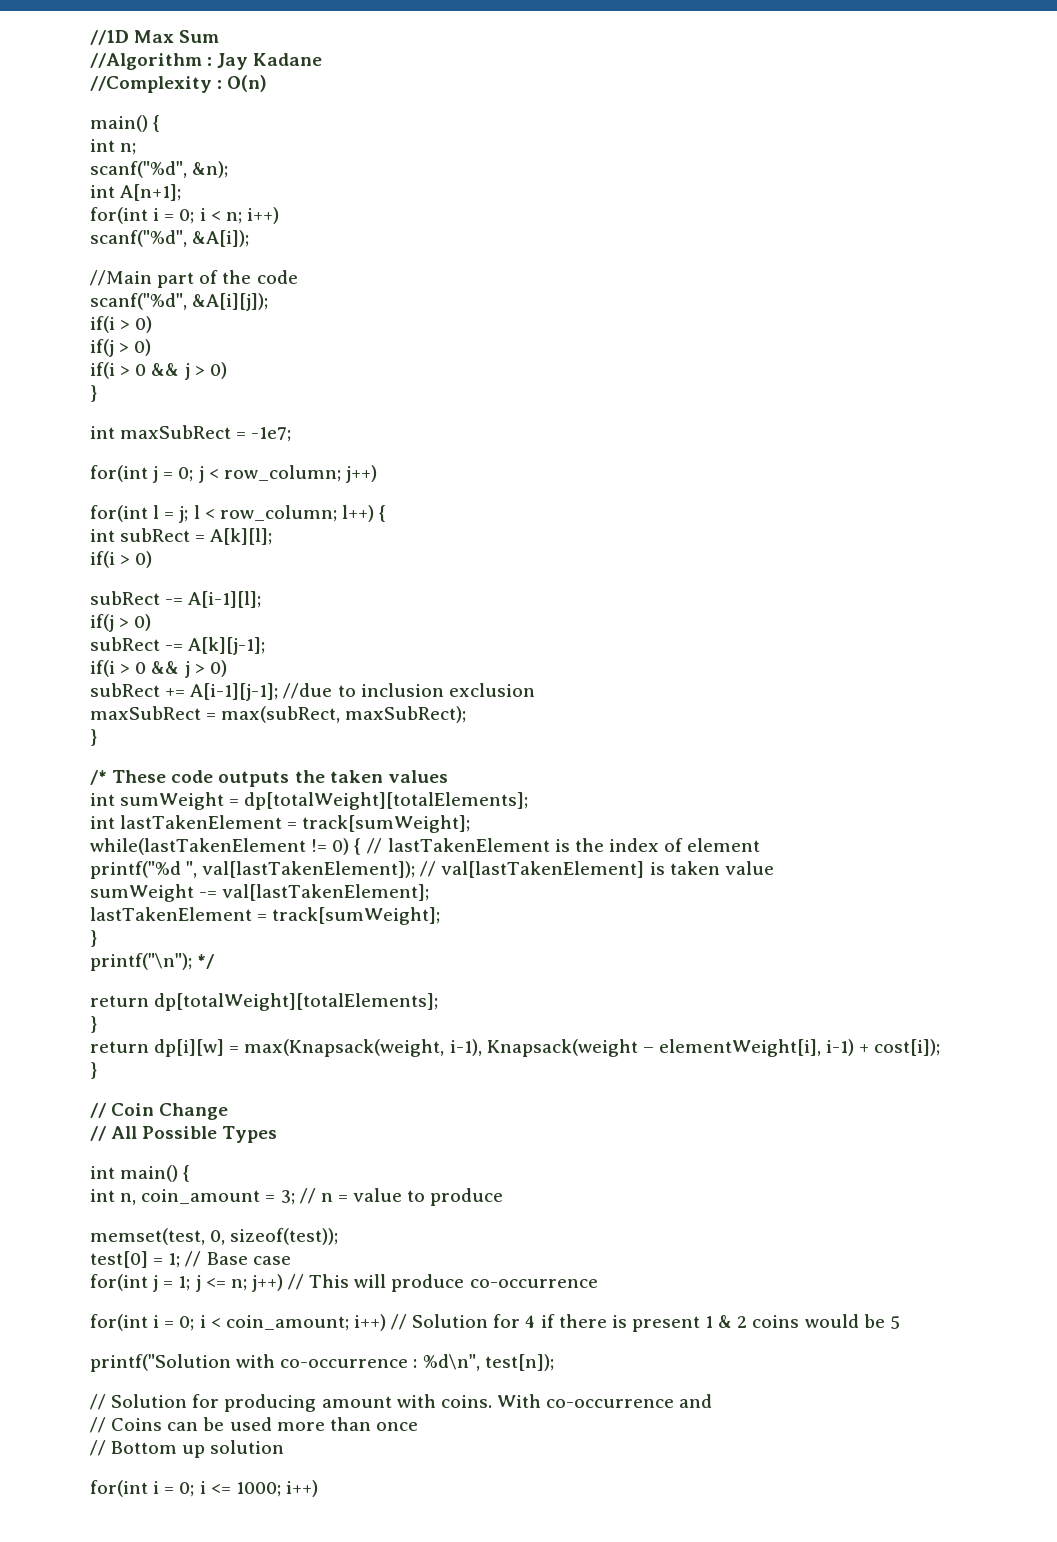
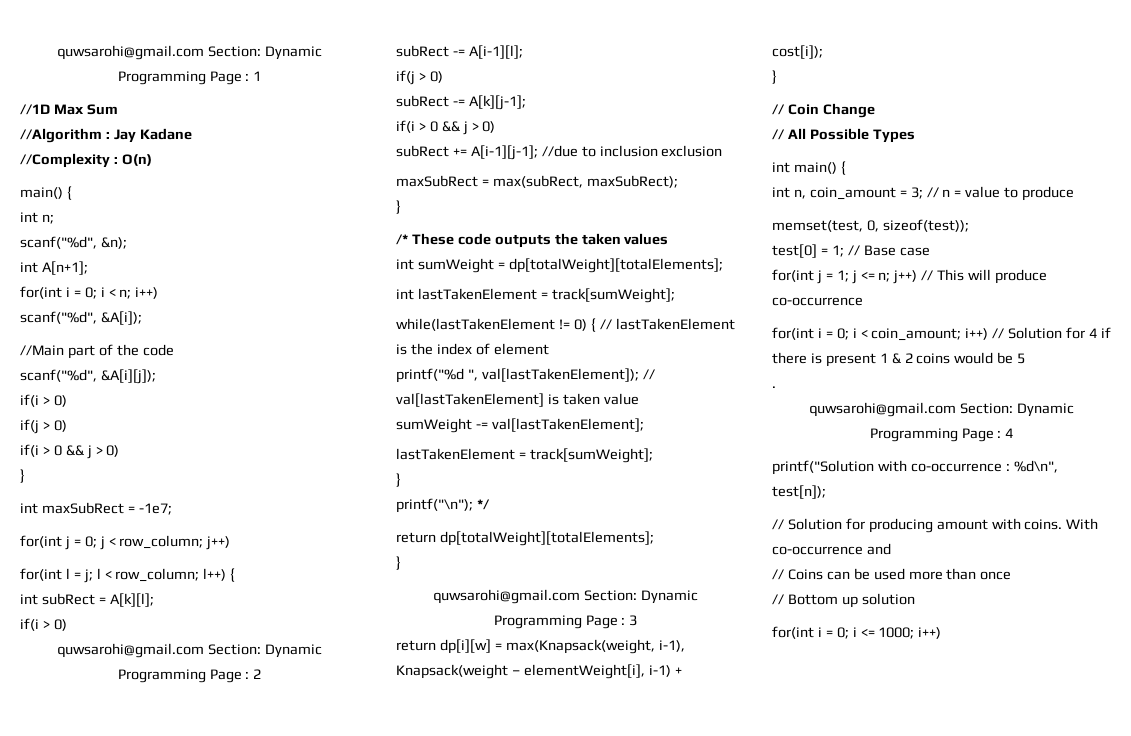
+ quwsarohi@gmail.com Section: Dynamic Programming Page : 1
+ quwsarohi@gmail.com Section: Dynamic Programming Page : 2
+ quwsarohi@gmail.com Section: Dynamic Programming Page : 3
+ .
+ quwsarohi@gmail.com Section: Dynamic Programming Page : 4

